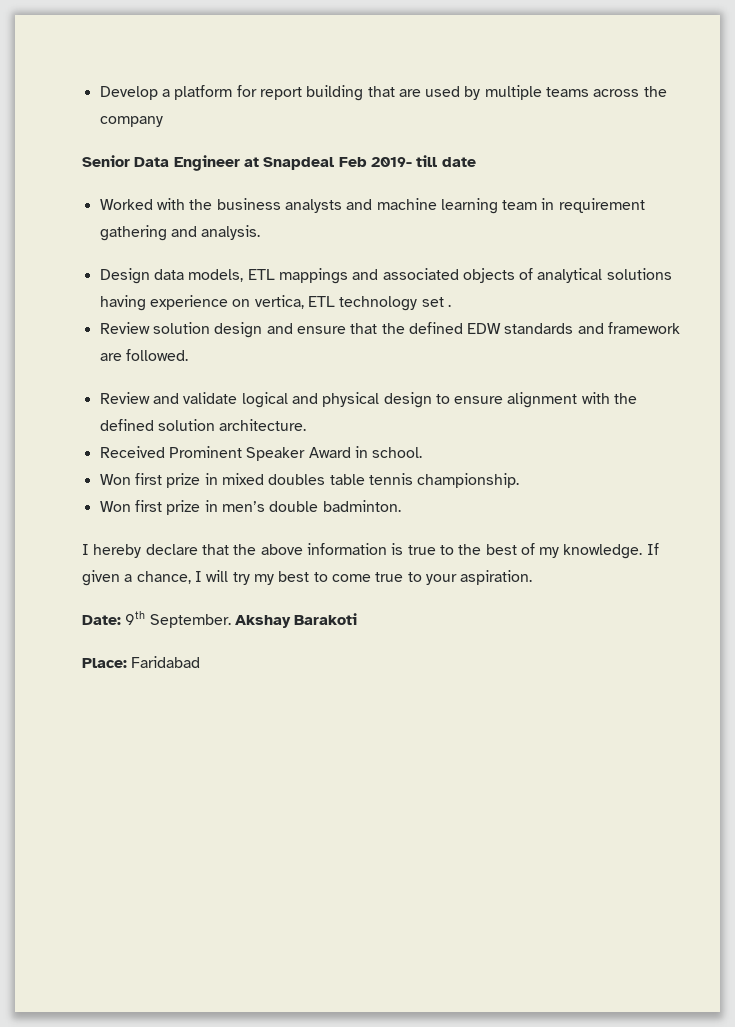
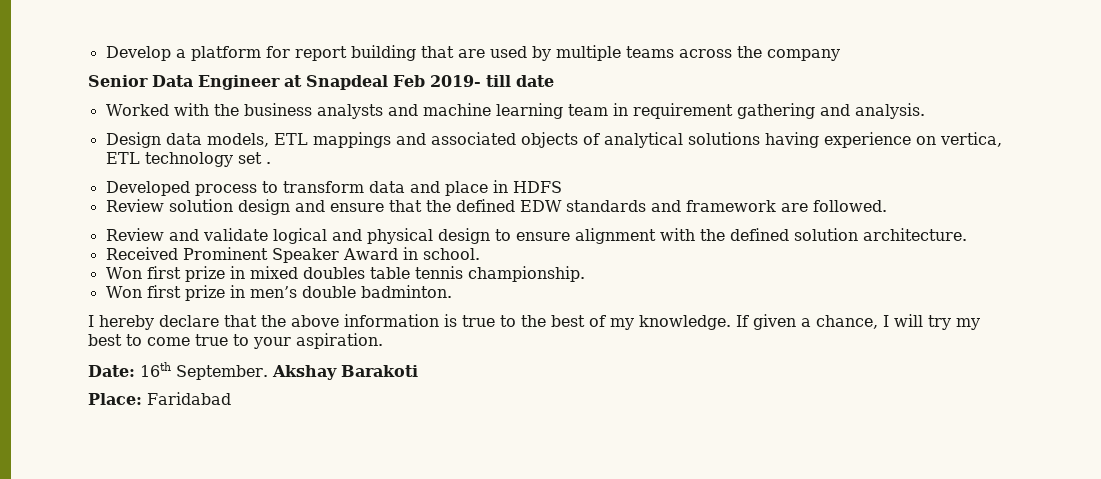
+ Developed process to transform data and place in HDFS
- Date: 9th September.
+ Date: 16th September.

